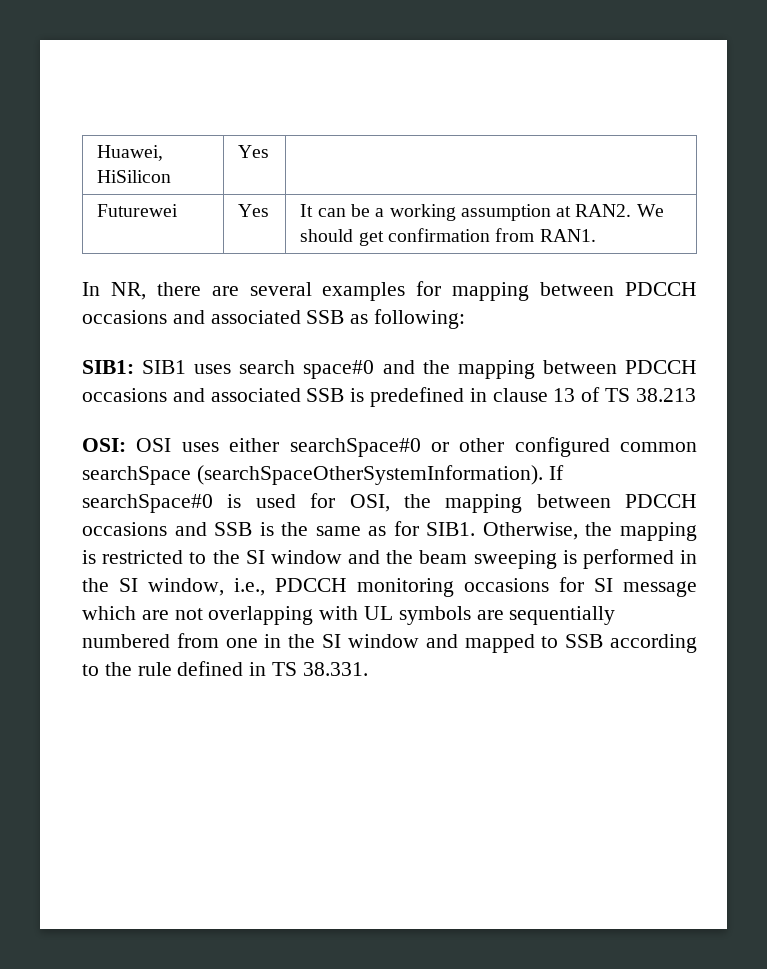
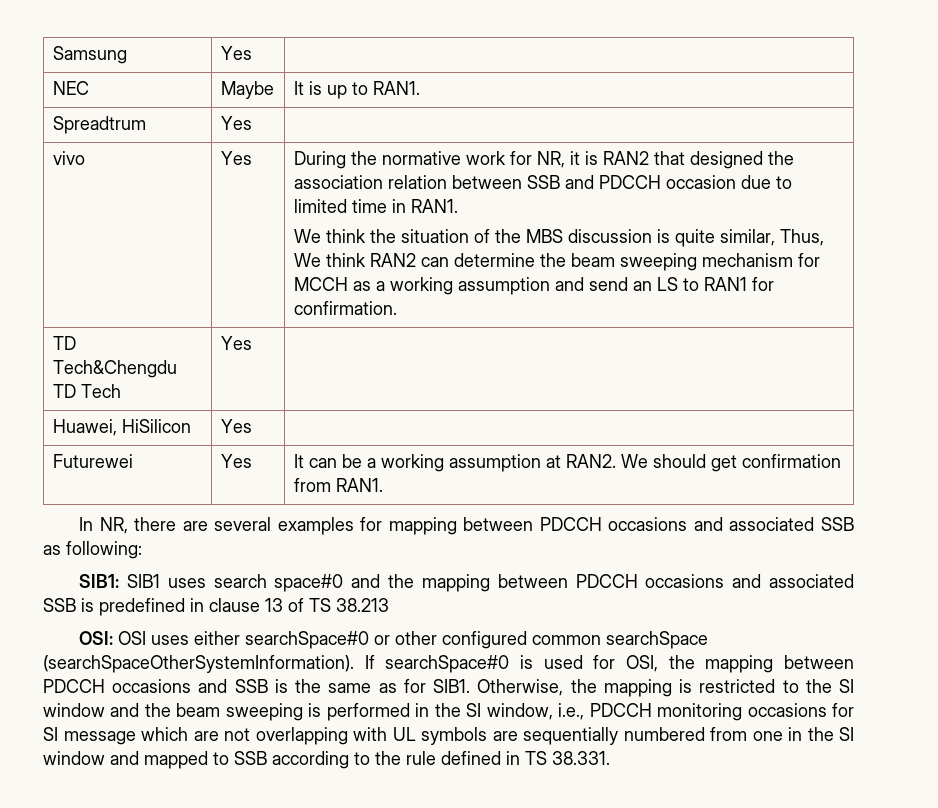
+ Samsung | Yes |
+ NEC | Maybe | It is up to RAN1.
+ Spreadtrum | Yes |
+ vivo | Yes | During the normative work for NR, it is RAN2 that designed the association relation between SSB and PDCCH occasion due to limited time in RAN1.
+ We think the situation of the MBS discussion is quite similar, Thus, We think RAN2 can determine the beam sweeping mechanism for MCCH as a working assumption and send an LS to RAN1 for confirmation.
+ TD Tech&Chengdu TD Tech | Yes |

